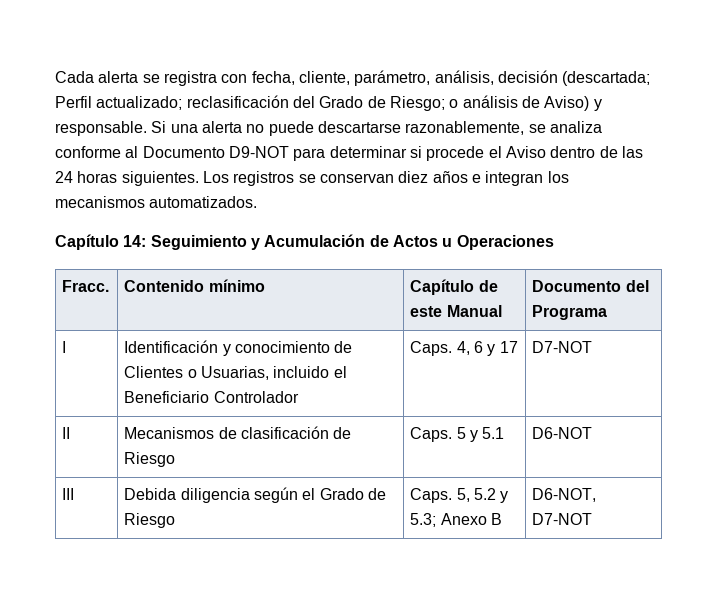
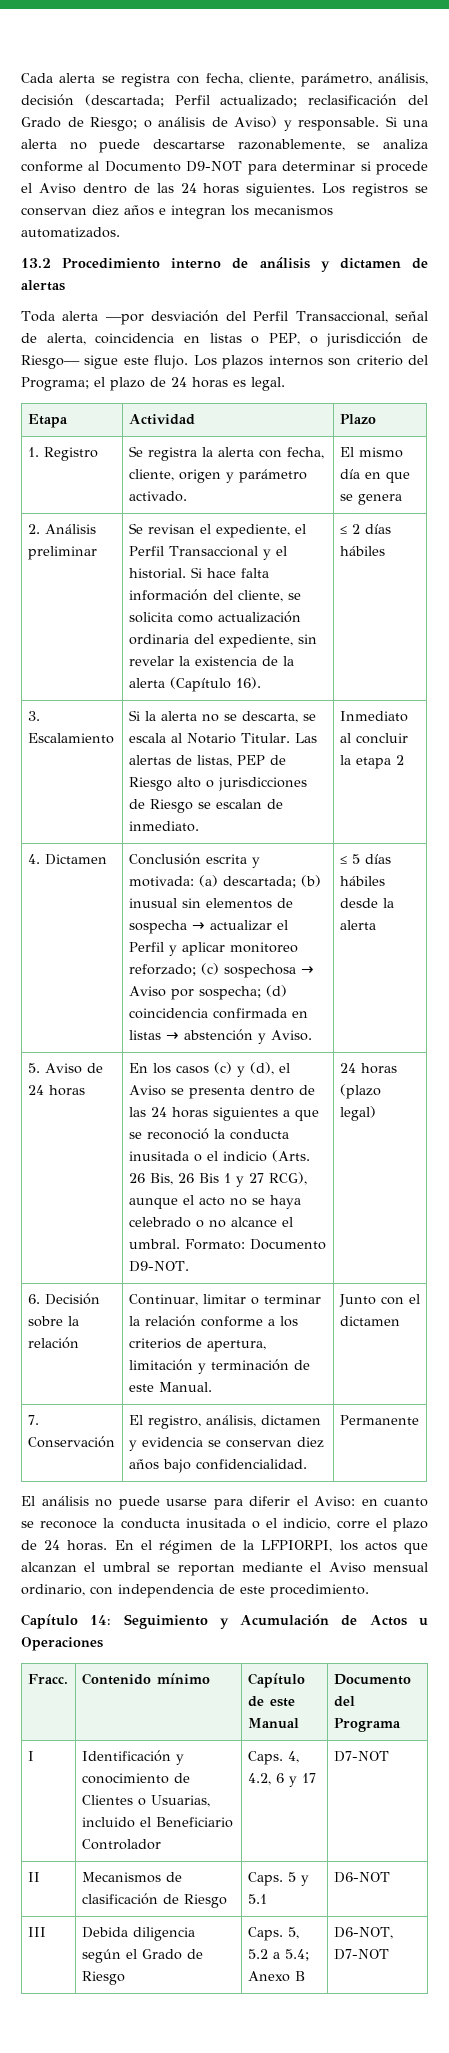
+ 13.2 Procedimiento interno de análisis y dictamen de alertas
+ Toda alerta —por desviación del Perfil Transaccional, señal de alerta, coincidencia en listas o PEP, o jurisdicción de Riesgo— sigue este flujo. Los plazos internos son criterio del Programa; el plazo de 24 horas es legal.
+ Etapa | Actividad | Plazo
+ 1. Registro | Se registra la alerta con fecha, cliente, origen y parámetro activado. | El mismo día en que se genera
+ 2. Análisis preliminar | Se revisan el expediente, el Perfil Transaccional y el historial. Si hace falta información del cliente, se solicita como actualización ordinaria del expediente, sin revelar la existencia de la alerta (Capítulo 16). | ≤ 2 días hábiles
+ 3. Escalamiento | Si la alerta no se descarta, se escala al Notario Titular. Las alertas de listas, PEP de Riesgo alto o jurisdicciones de Riesgo se escalan de inmediato. | Inmediato al concluir la etapa 2
+ 4. Dictamen | Conclusión escrita y motivada: (a) descartada; (b) inusual sin elementos de sospecha → actualizar el Perfil y aplicar monitoreo reforzado; (c) sospechosa → Aviso por sospecha; (d) coincidencia confirmada en listas → abstención y Aviso. | ≤ 5 días hábiles desde la alerta
+ 5. Aviso de 24 horas | En los casos (c) y (d), el Aviso se presenta dentro de las 24 horas siguientes a que se reconoció la conducta inusitada o el indicio (Arts. 26 Bis, 26 Bis 1 y 27 RCG), aunque el acto no se haya celebrado o no alcance el umbral. Formato: Documento D9-NOT. | 24 horas (plazo legal)
+ 6. Decisión sobre la relación | Continuar, limitar o terminar la relación conforme a los criterios de apertura, limitación y terminación de este Manual. | Junto con el dictamen
+ 7. Conservación | El registro, análisis, dictamen y evidencia se conservan diez años bajo confidencialidad. | Permanente
+ El análisis no puede usarse para diferir el Aviso: en cuanto se reconoce la conducta inusitada o el indicio, corre el plazo de 24 horas. En el régimen de la LFPIORPI, los actos que alcanzan el umbral se reportan mediante el Aviso mensual ordinario, con independencia de este procedimiento.
- I | Identificación y conocimiento de Clientes o Usuarias, incluido el Beneficiario Controlador | Caps. 4, 6 y 17 | D7-NOT
+ I | Identificación y conocimiento de Clientes o Usuarias, incluido el Beneficiario Controlador | Caps. 4, 4.2, 6 y 17 | D7-NOT
- III | Debida diligencia según el Grado de Riesgo | Caps. 5, 5.2 y 5.3; Anexo B | D6-NOT, D7-NOT
+ III | Debida diligencia según el Grado de Riesgo | Caps. 5, 5.2 a 5.4; Anexo B | D6-NOT, D7-NOT

